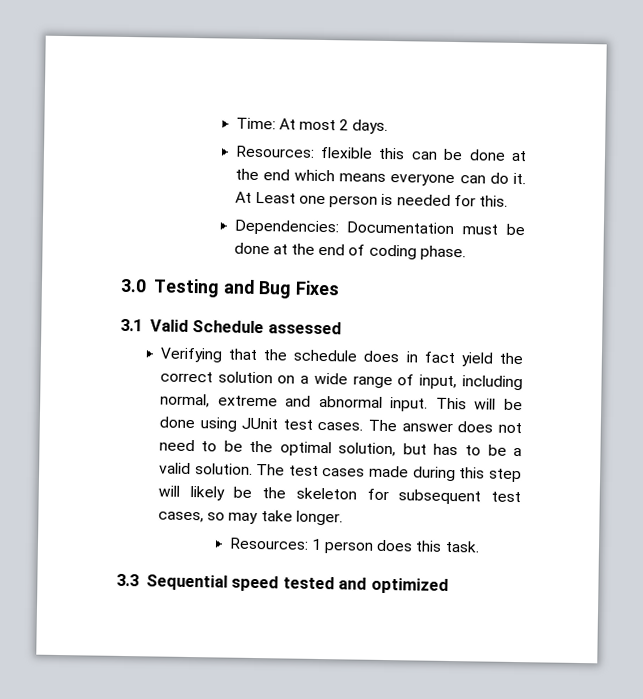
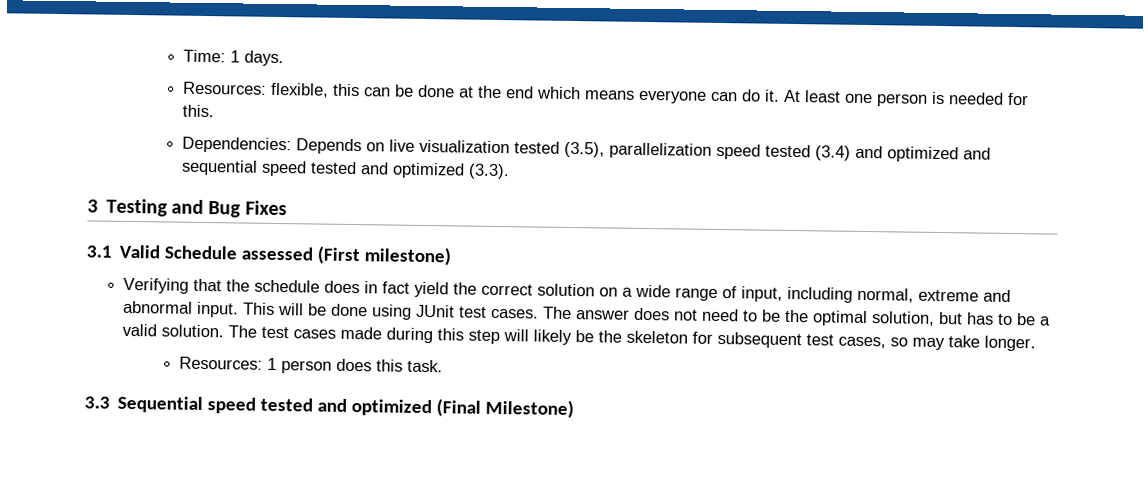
- Time: At most 2 days.
+ Time: 1 days.
- Resources: flexible this can be done at the end which means everyone can do it.
+ Resources: flexible, this can be done at the end which means everyone can do it.
- At Least one person is needed for this.
+ At least one person is needed for this.
- Dependencies: Documentation must be done at the end of coding phase.
- 3.0 Testing and Bug Fixes
+ Dependencies: Depends on live visualization tested (3.5), parallelization speed tested (3.4) and optimized and sequential speed tested and optimized (3.3).
+ 3 Testing and Bug Fixes
- 3.1 Valid Schedule assessed
+ 3.1 Valid Schedule assessed (First milestone)
- 3.3 Sequential speed tested and optimized
+ 3.3 Sequential speed tested and optimized (Final Milestone)

